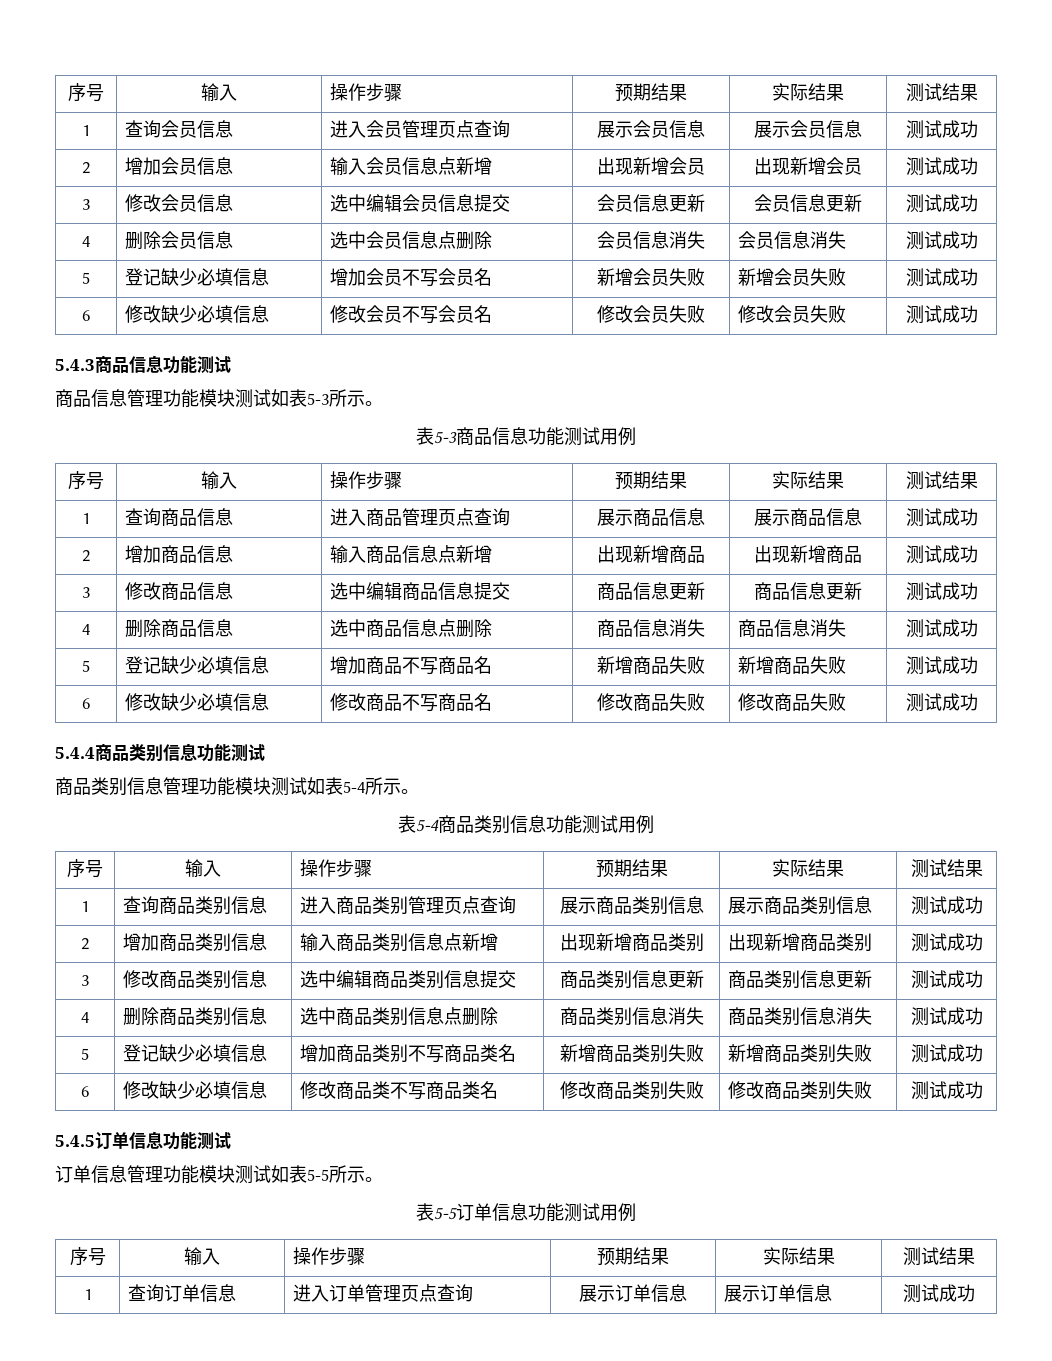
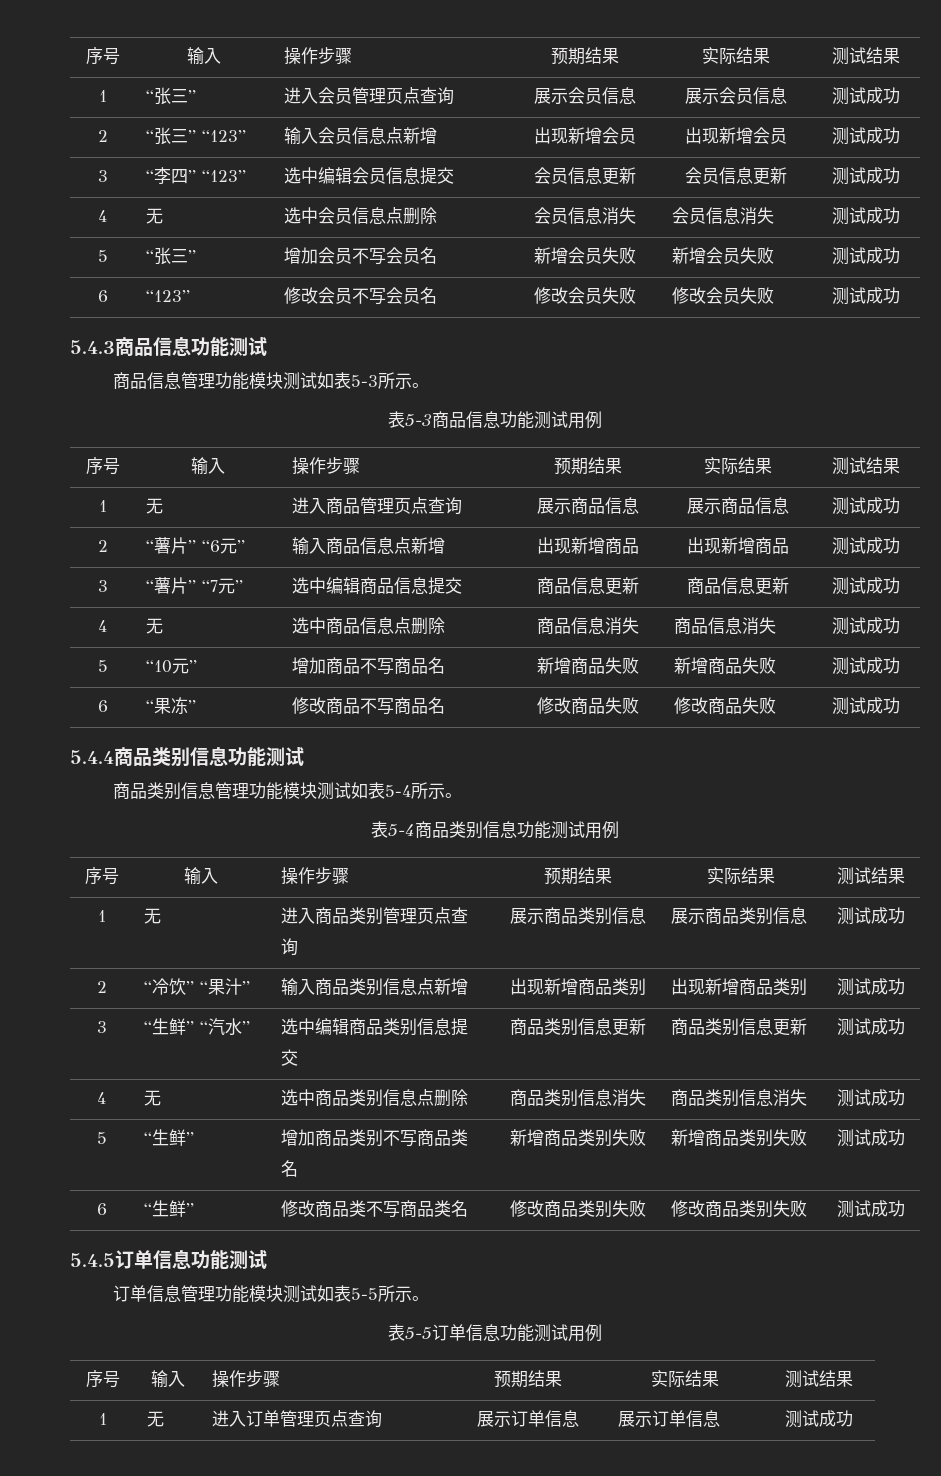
- 1 | 查询会员信息 | 进入会员管理页点查询 | 展示会员信息 | 展示会员信息 | 测试成功
+ 1 | “张三” | 进入会员管理页点查询 | 展示会员信息 | 展示会员信息 | 测试成功
- 2 | 增加会员信息 | 输入会员信息点新增 | 出现新增会员 | 出现新增会员 | 测试成功
+ 2 | “张三” “123” | 输入会员信息点新增 | 出现新增会员 | 出现新增会员 | 测试成功
- 3 | 修改会员信息 | 选中编辑会员信息提交 | 会员信息更新 | 会员信息更新 | 测试成功
+ 3 | “李四” “123” | 选中编辑会员信息提交 | 会员信息更新 | 会员信息更新 | 测试成功
- 4 | 删除会员信息 | 选中会员信息点删除 | 会员信息消失 | 会员信息消失 | 测试成功
+ 4 | 无 | 选中会员信息点删除 | 会员信息消失 | 会员信息消失 | 测试成功
- 5 | 登记缺少必填信息 | 增加会员不写会员名 | 新增会员失败 | 新增会员失败 | 测试成功
+ 5 | “张三” | 增加会员不写会员名 | 新增会员失败 | 新增会员失败 | 测试成功
- 6 | 修改缺少必填信息 | 修改会员不写会员名 | 修改会员失败 | 修改会员失败 | 测试成功
+ 6 | “123” | 修改会员不写会员名 | 修改会员失败 | 修改会员失败 | 测试成功
- 1 | 查询商品信息 | 进入商品管理页点查询 | 展示商品信息 | 展示商品信息 | 测试成功
+ 1 | 无 | 进入商品管理页点查询 | 展示商品信息 | 展示商品信息 | 测试成功
- 2 | 增加商品信息 | 输入商品信息点新增 | 出现新增商品 | 出现新增商品 | 测试成功
+ 2 | “薯片” “6元” | 输入商品信息点新增 | 出现新增商品 | 出现新增商品 | 测试成功
- 3 | 修改商品信息 | 选中编辑商品信息提交 | 商品信息更新 | 商品信息更新 | 测试成功
+ 3 | “薯片” “7元” | 选中编辑商品信息提交 | 商品信息更新 | 商品信息更新 | 测试成功
- 4 | 删除商品信息 | 选中商品信息点删除 | 商品信息消失 | 商品信息消失 | 测试成功
+ 4 | 无 | 选中商品信息点删除 | 商品信息消失 | 商品信息消失 | 测试成功
- 5 | 登记缺少必填信息 | 增加商品不写商品名 | 新增商品失败 | 新增商品失败 | 测试成功
+ 5 | “10元” | 增加商品不写商品名 | 新增商品失败 | 新增商品失败 | 测试成功
- 6 | 修改缺少必填信息 | 修改商品不写商品名 | 修改商品失败 | 修改商品失败 | 测试成功
+ 6 | “果冻” | 修改商品不写商品名 | 修改商品失败 | 修改商品失败 | 测试成功
- 1 | 查询商品类别信息 | 进入商品类别管理页点查询 | 展示商品类别信息 | 展示商品类别信息 | 测试成功
+ 1 | 无 | 进入商品类别管理页点查询 | 展示商品类别信息 | 展示商品类别信息 | 测试成功
- 2 | 增加商品类别信息 | 输入商品类别信息点新增 | 出现新增商品类别 | 出现新增商品类别 | 测试成功
+ 2 | “冷饮” “果汁” | 输入商品类别信息点新增 | 出现新增商品类别 | 出现新增商品类别 | 测试成功
- 3 | 修改商品类别信息 | 选中编辑商品类别信息提交 | 商品类别信息更新 | 商品类别信息更新 | 测试成功
+ 3 | “生鲜” “汽水” | 选中编辑商品类别信息提交 | 商品类别信息更新 | 商品类别信息更新 | 测试成功
- 4 | 删除商品类别信息 | 选中商品类别信息点删除 | 商品类别信息消失 | 商品类别信息消失 | 测试成功
+ 4 | 无 | 选中商品类别信息点删除 | 商品类别信息消失 | 商品类别信息消失 | 测试成功
- 5 | 登记缺少必填信息 | 增加商品类别不写商品类名 | 新增商品类别失败 | 新增商品类别失败 | 测试成功
+ 5 | “生鲜” | 增加商品类别不写商品类名 | 新增商品类别失败 | 新增商品类别失败 | 测试成功
- 6 | 修改缺少必填信息 | 修改商品类不写商品类名 | 修改商品类别失败 | 修改商品类别失败 | 测试成功
+ 6 | “生鲜” | 修改商品类不写商品类名 | 修改商品类别失败 | 修改商品类别失败 | 测试成功
- 1 | 查询订单信息 | 进入订单管理页点查询 | 展示订单信息 | 展示订单信息 | 测试成功
+ 1 | 无 | 进入订单管理页点查询 | 展示订单信息 | 展示订单信息 | 测试成功

